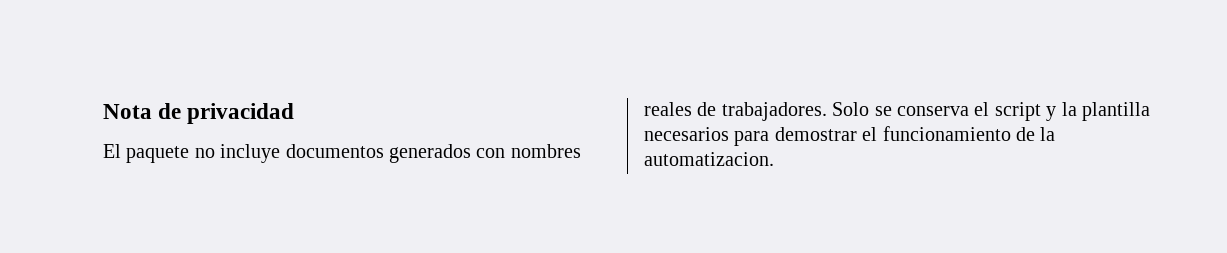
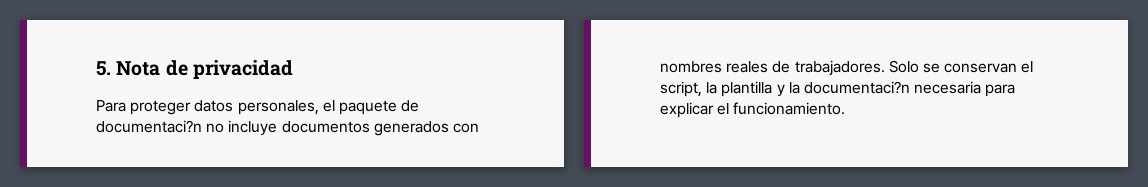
- Nota de privacidad
+ 5. Nota de privacidad
- El paquete no incluye documentos generados con nombres reales de trabajadores.
+ Para proteger datos personales, el paquete de documentaci?n no incluye documentos generados con nombres reales de trabajadores.
- Solo se conserva el script y la plantilla necesarios para demostrar el funcionamiento de la automatizacion.
+ Solo se conservan el script, la plantilla y la documentaci?n necesaria para explicar el funcionamiento.

